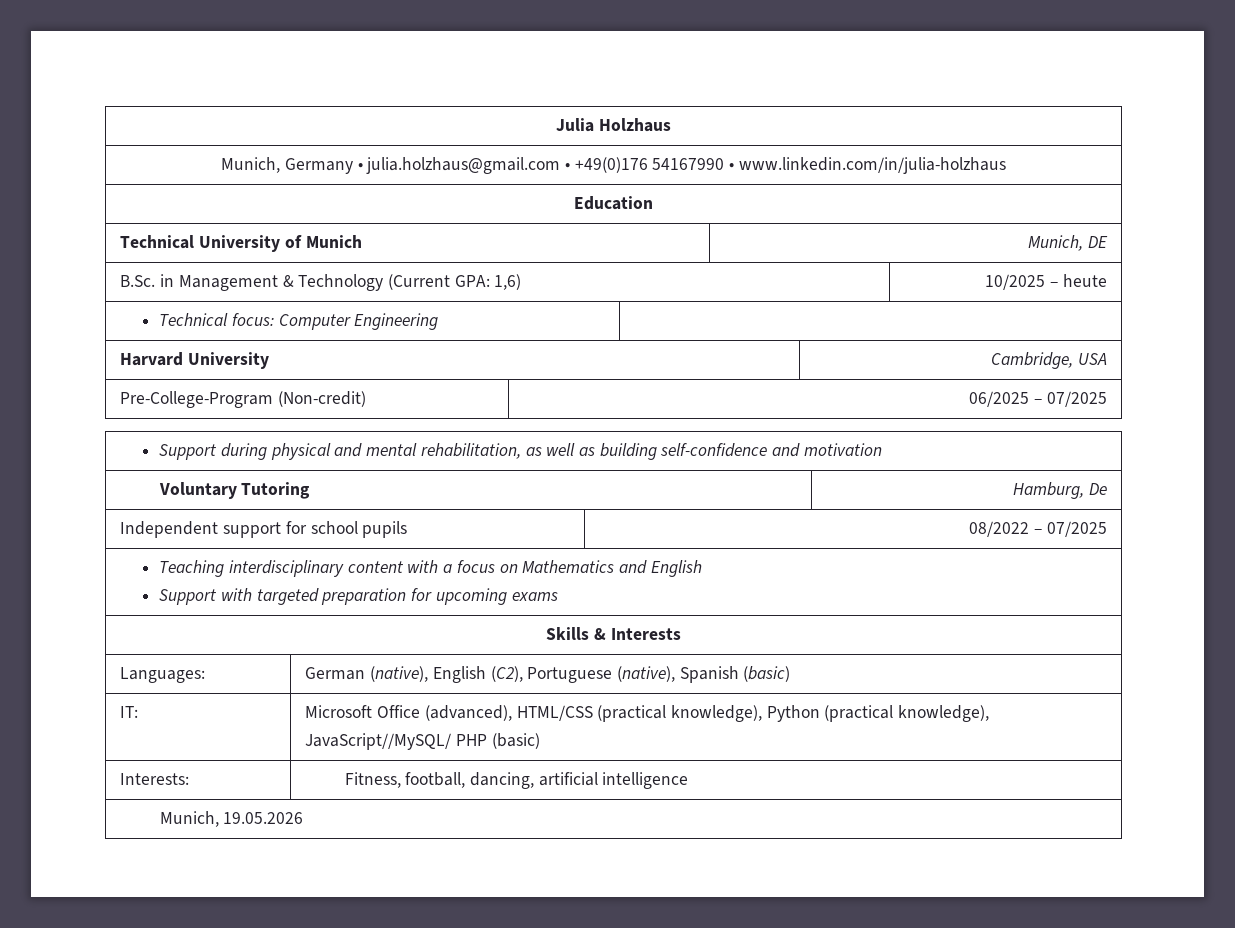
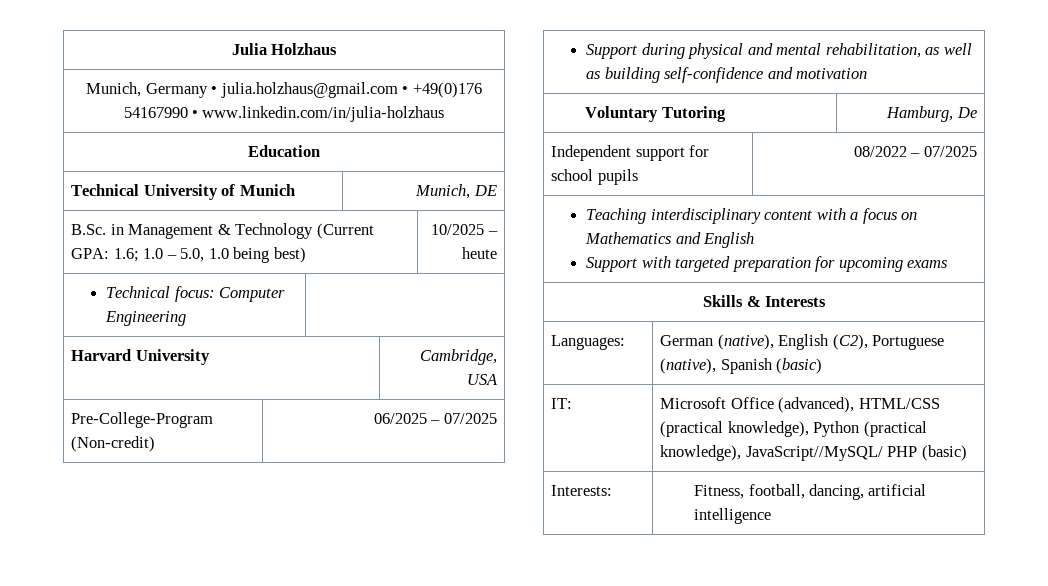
- B.Sc. in Management & Technology (Current GPA: 1,6) | 10/2025 – heute
+ B.Sc. in Management & Technology (Current GPA: 1.6; 1.0 – 5.0, 1.0 being best) | 10/2025 – heute
- Munich, 19.05.2026

